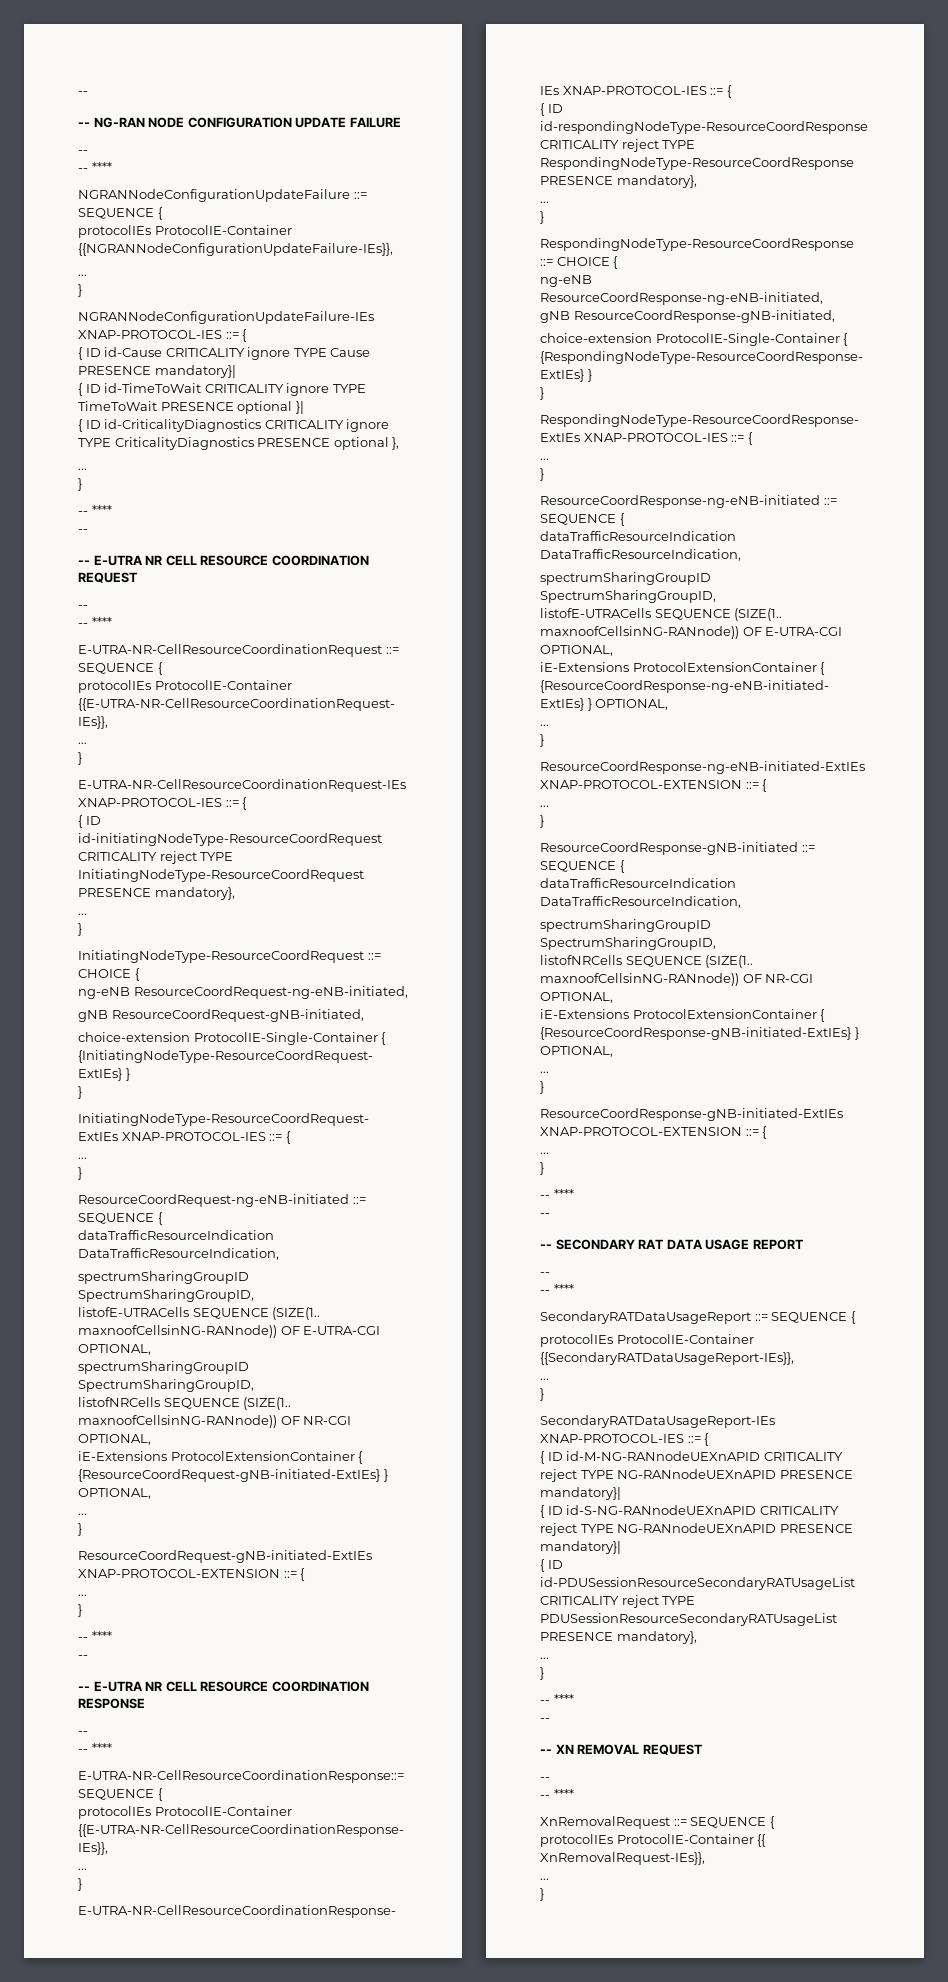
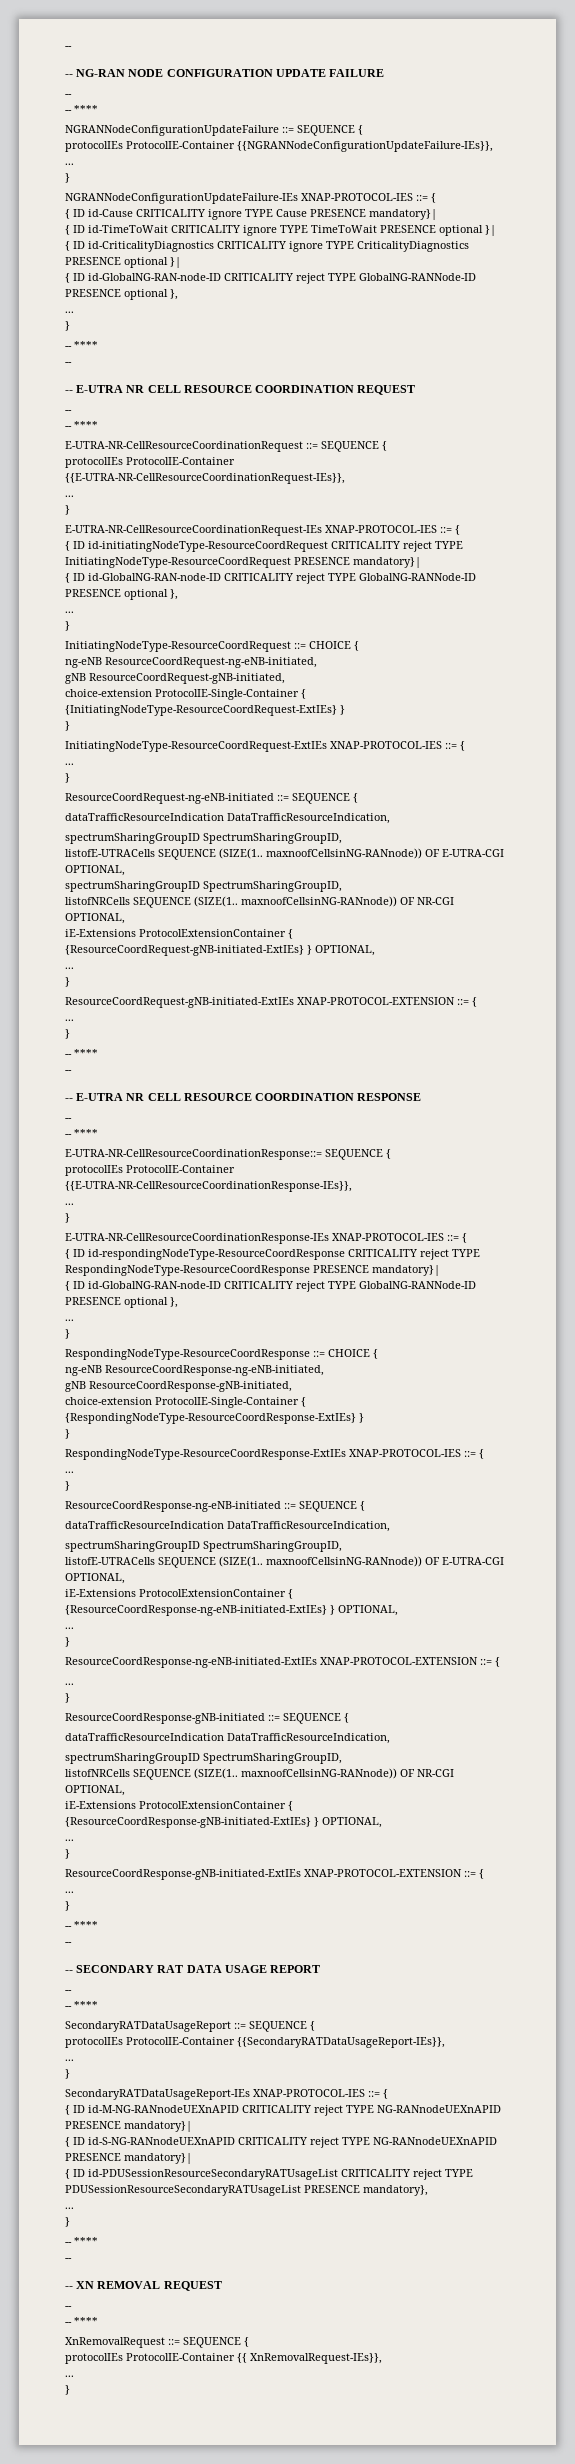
- { ID id-CriticalityDiagnostics CRITICALITY ignore TYPE CriticalityDiagnostics PRESENCE optional },
+ { ID id-CriticalityDiagnostics CRITICALITY ignore TYPE CriticalityDiagnostics PRESENCE optional }|
+ { ID id-GlobalNG-RAN-node-ID CRITICALITY reject TYPE GlobalNG-RANNode-ID PRESENCE optional },
- { ID id-initiatingNodeType-ResourceCoordRequest CRITICALITY reject TYPE InitiatingNodeType-ResourceCoordRequest PRESENCE mandatory},
+ { ID id-initiatingNodeType-ResourceCoordRequest CRITICALITY reject TYPE InitiatingNodeType-ResourceCoordRequest PRESENCE mandatory}|
+ { ID id-GlobalNG-RAN-node-ID CRITICALITY reject TYPE GlobalNG-RANNode-ID PRESENCE optional },
- { ID id-respondingNodeType-ResourceCoordResponse CRITICALITY reject TYPE RespondingNodeType-ResourceCoordResponse PRESENCE mandatory},
+ { ID id-respondingNodeType-ResourceCoordResponse CRITICALITY reject TYPE RespondingNodeType-ResourceCoordResponse PRESENCE mandatory}|
+ { ID id-GlobalNG-RAN-node-ID CRITICALITY reject TYPE GlobalNG-RANNode-ID PRESENCE optional },

